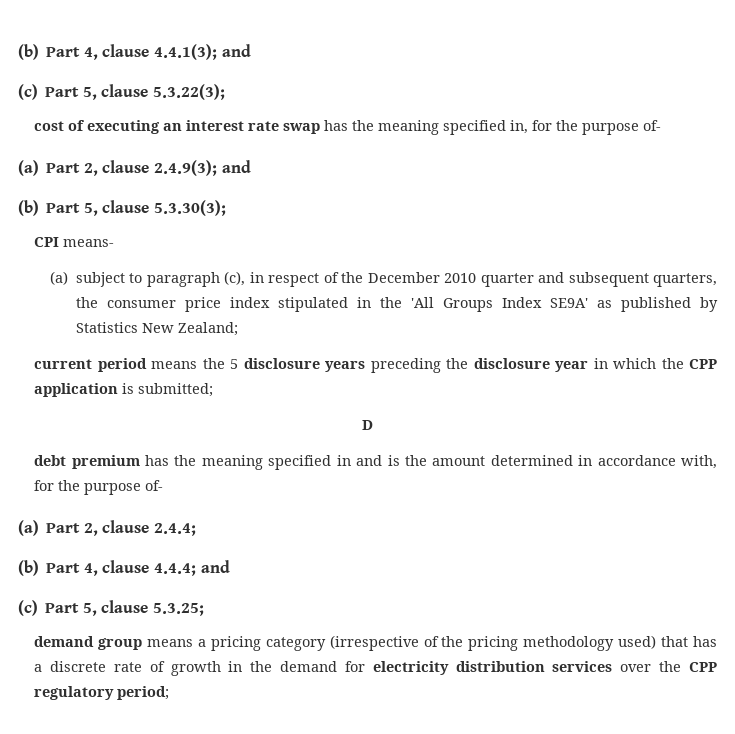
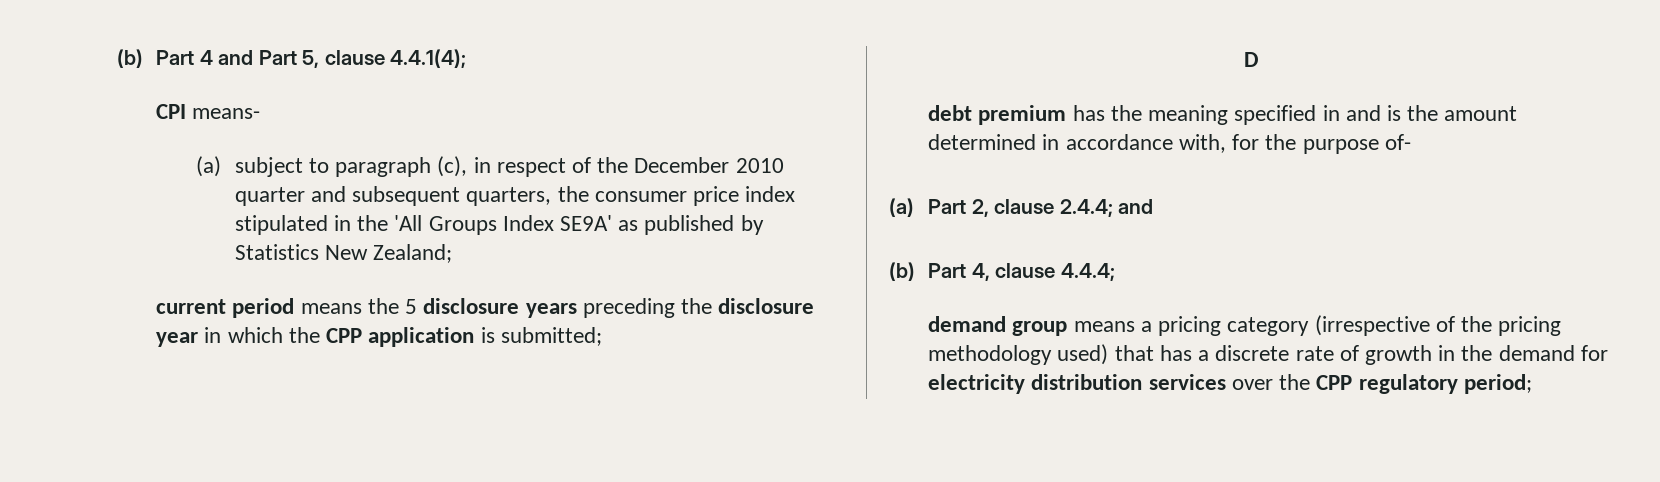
- (b) Part 4, clause 4.4.1(3); and
- (c) Part 5, clause 5.3.22(3);
- cost of executing an interest rate swap has the meaning specified in, for the purpose of-
- (a) Part 2, clause 2.4.9(3); and
- (b) Part 5, clause 5.3.30(3);
+ (b) Part 4 and Part 5, clause 4.4.1(4);
- (a) Part 2, clause 2.4.4;
+ (a) Part 2, clause 2.4.4; and
- (b) Part 4, clause 4.4.4; and
- (c) Part 5, clause 5.3.25;
+ (b) Part 4, clause 4.4.4;

